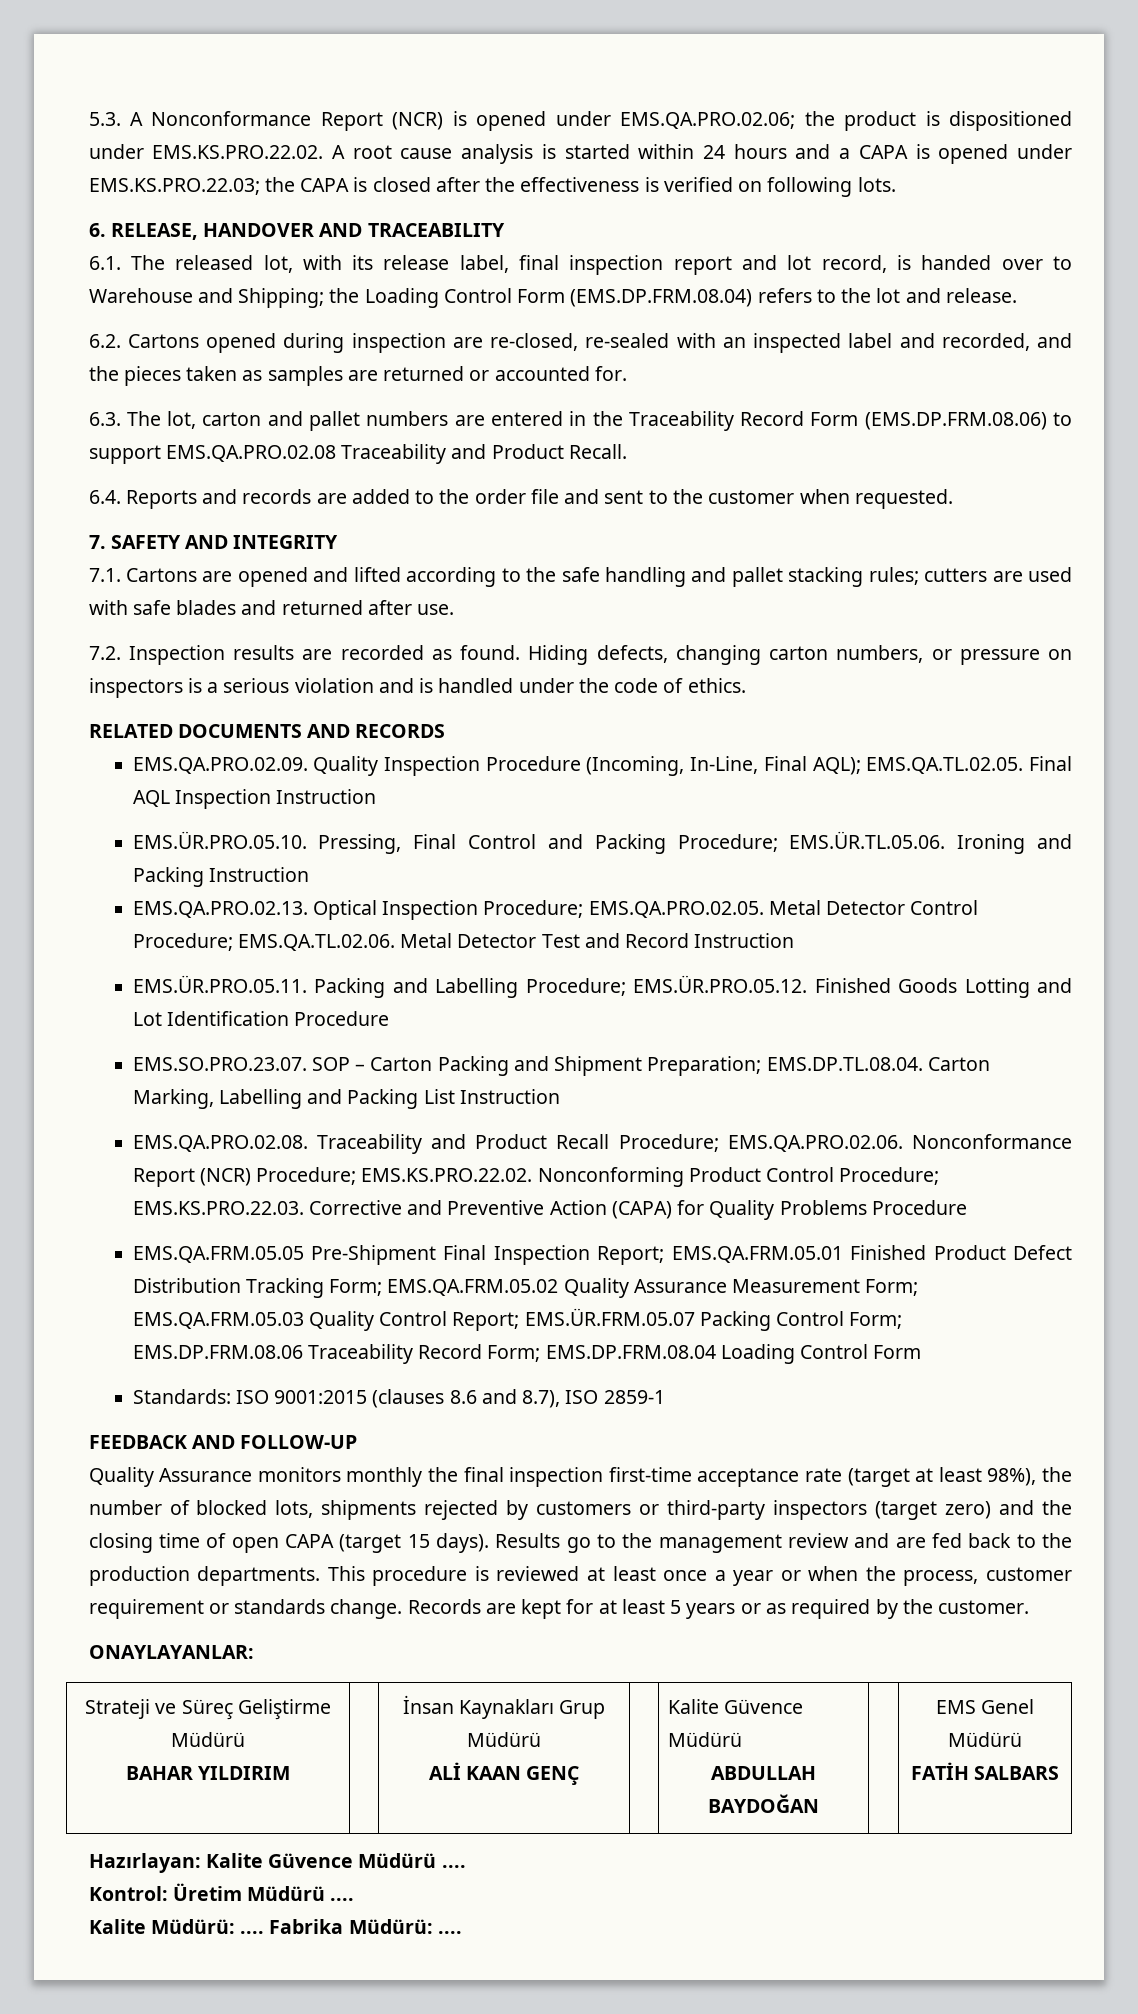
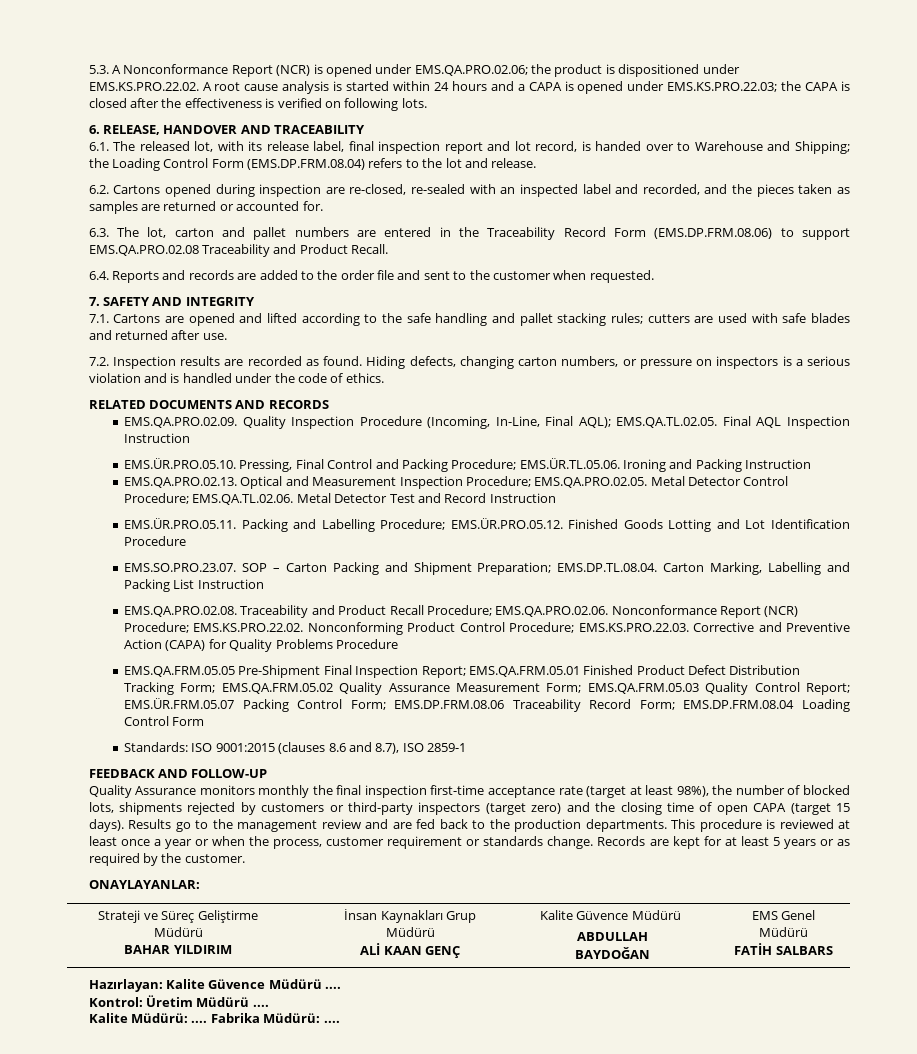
- EMS.QA.PRO.02.13. Optical Inspection Procedure; EMS.QA.PRO.02.05. Metal Detector Control Procedure; EMS.QA.TL.02.06. Metal Detector Test and Record Instruction
+ EMS.QA.PRO.02.13. Optical and Measurement Inspection Procedure; EMS.QA.PRO.02.05. Metal Detector Control Procedure; EMS.QA.TL.02.06. Metal Detector Test and Record Instruction

